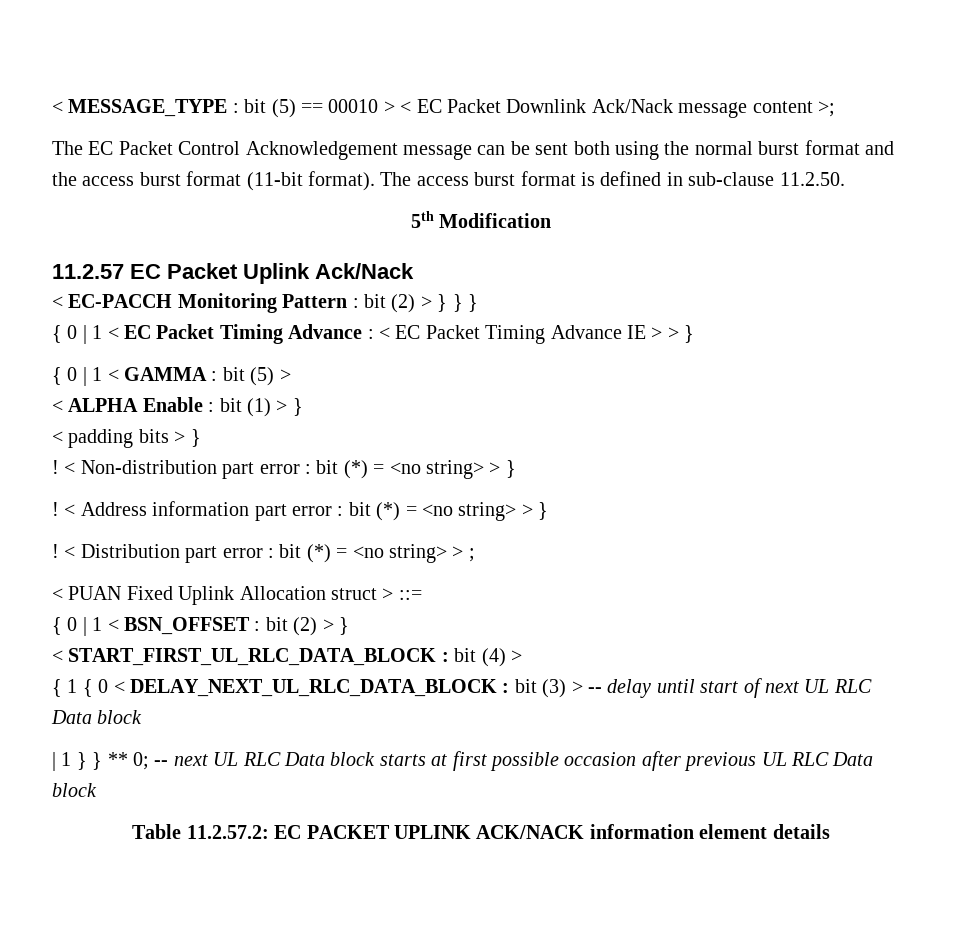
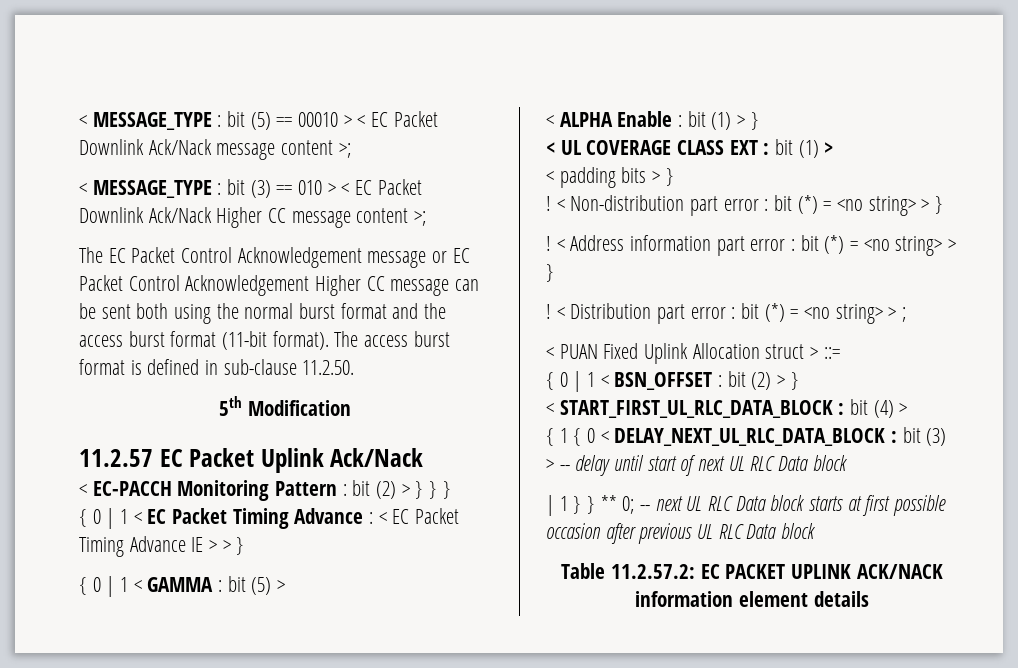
+ < MESSAGE_TYPE : bit (3) == 010 > < EC Packet Downlink Ack/Nack Higher CC message content >;
- The EC Packet Control Acknowledgement message can be sent both using the normal burst format and the access burst format (11-bit format).
+ The EC Packet Control Acknowledgement message or EC Packet Control Acknowledgement Higher CC message can be sent both using the normal burst format and the access burst format (11-bit format).
+ < UL COVERAGE CLASS EXT : bit (1) >

